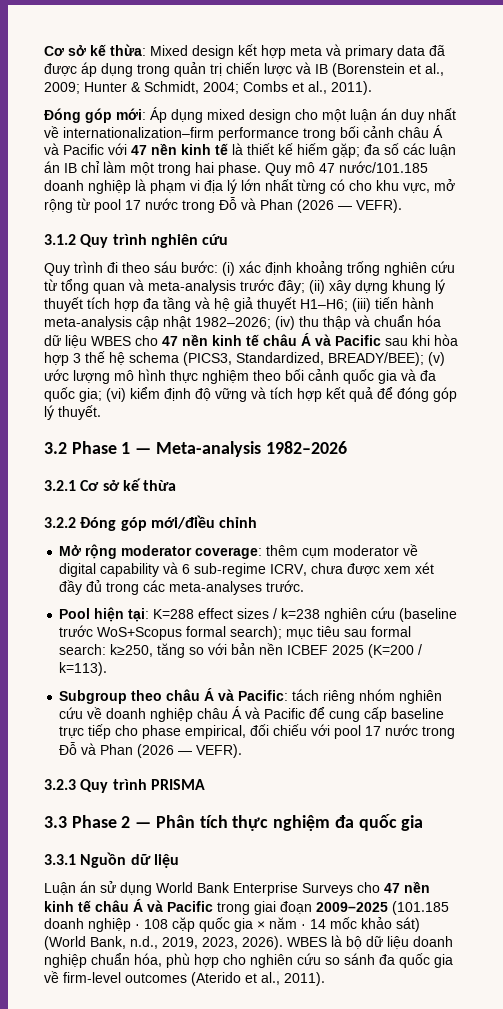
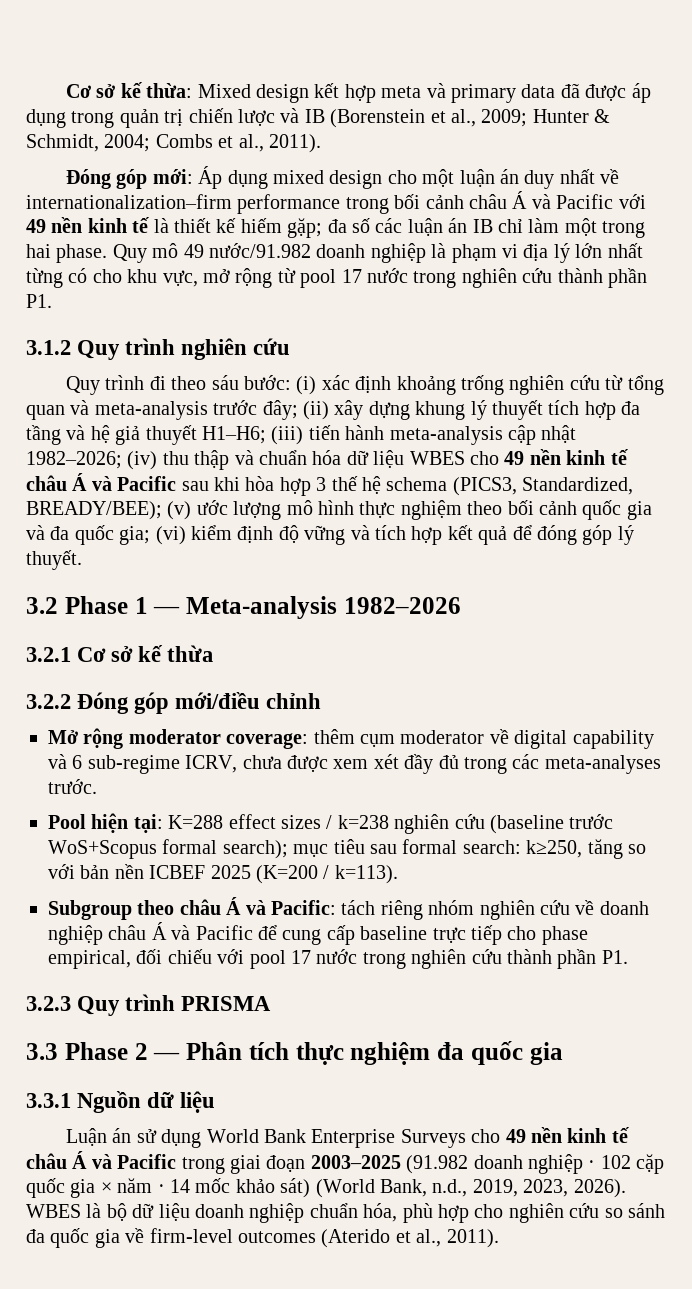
- Đóng góp mới: Áp dụng mixed design cho một luận án duy nhất về internationalization–firm performance trong bối cảnh châu Á và Pacific với 47 nền kinh tế là thiết kế hiếm gặp; đa số các luận án IB chỉ làm một trong hai phase.
+ Đóng góp mới: Áp dụng mixed design cho một luận án duy nhất về internationalization–firm performance trong bối cảnh châu Á và Pacific với 49 nền kinh tế là thiết kế hiếm gặp; đa số các luận án IB chỉ làm một trong hai phase.
- Quy mô 47 nước/101.185 doanh nghiệp là phạm vi địa lý lớn nhất từng có cho khu vực, mở rộng từ pool 17 nước trong Đỗ và Phan (2026 — VEFR).
+ Quy mô 49 nước/91.982 doanh nghiệp là phạm vi địa lý lớn nhất từng có cho khu vực, mở rộng từ pool 17 nước trong nghiên cứu thành phần P1.
- (iv) thu thập và chuẩn hóa dữ liệu WBES cho 47 nền kinh tế châu Á và Pacific sau khi hòa hợp 3 thế hệ schema (PICS3, Standardized, BREADY/BEE);
+ (iv) thu thập và chuẩn hóa dữ liệu WBES cho 49 nền kinh tế châu Á và Pacific sau khi hòa hợp 3 thế hệ schema (PICS3, Standardized, BREADY/BEE);
- Subgroup theo châu Á và Pacific: tách riêng nhóm nghiên cứu về doanh nghiệp châu Á và Pacific để cung cấp baseline trực tiếp cho phase empirical, đối chiếu với pool 17 nước trong Đỗ và Phan (2026 — VEFR).
+ Subgroup theo châu Á và Pacific: tách riêng nhóm nghiên cứu về doanh nghiệp châu Á và Pacific để cung cấp baseline trực tiếp cho phase empirical, đối chiếu với pool 17 nước trong nghiên cứu thành phần P1.
- Luận án sử dụng World Bank Enterprise Surveys cho 47 nền kinh tế châu Á và Pacific trong giai đoạn 2009–2025 (101.185 doanh nghiệp · 108 cặp quốc gia × năm · 14 mốc khảo sát) (World Bank, n.d., 2019, 2023, 2026).
+ Luận án sử dụng World Bank Enterprise Surveys cho 49 nền kinh tế châu Á và Pacific trong giai đoạn 2003–2025 (91.982 doanh nghiệp · 102 cặp quốc gia × năm · 14 mốc khảo sát) (World Bank, n.d., 2019, 2023, 2026).

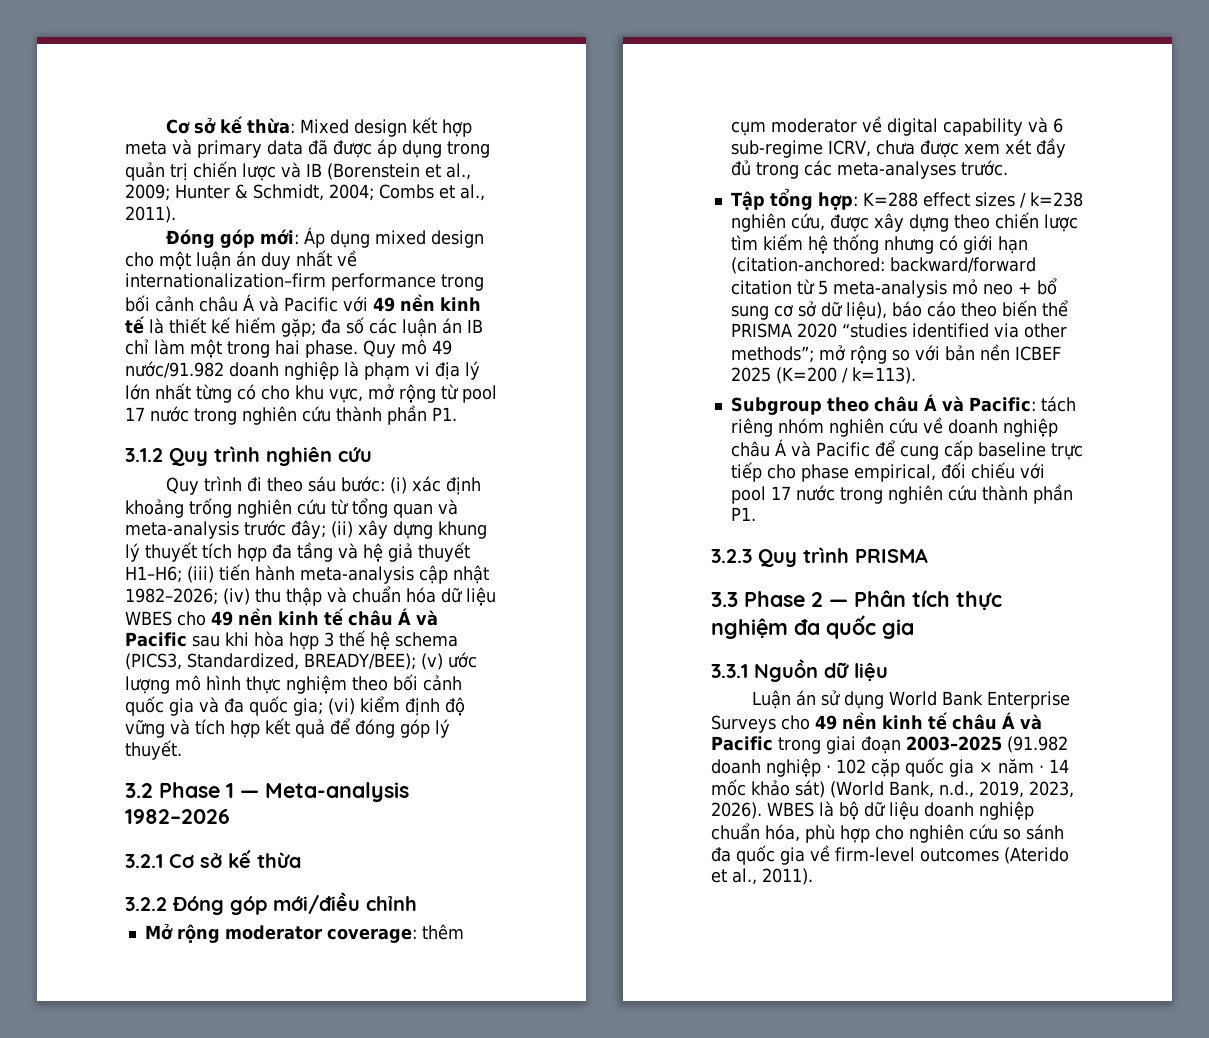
- Pool hiện tại: K=288 effect sizes / k=238 nghiên cứu (baseline trước WoS+Scopus formal search); mục tiêu sau formal search: k≥250, tăng so với bản nền ICBEF 2025 (K=200 / k=113).
+ Tập tổng hợp: K=288 effect sizes / k=238 nghiên cứu, được xây dựng theo chiến lược tìm kiếm hệ thống nhưng có giới hạn (citation-anchored: backward/forward citation từ 5 meta-analysis mỏ neo + bổ sung cơ sở dữ liệu), báo cáo theo biến thể PRISMA 2020 “studies identified via other methods”; mở rộng so với bản nền ICBEF 2025 (K=200 / k=113).

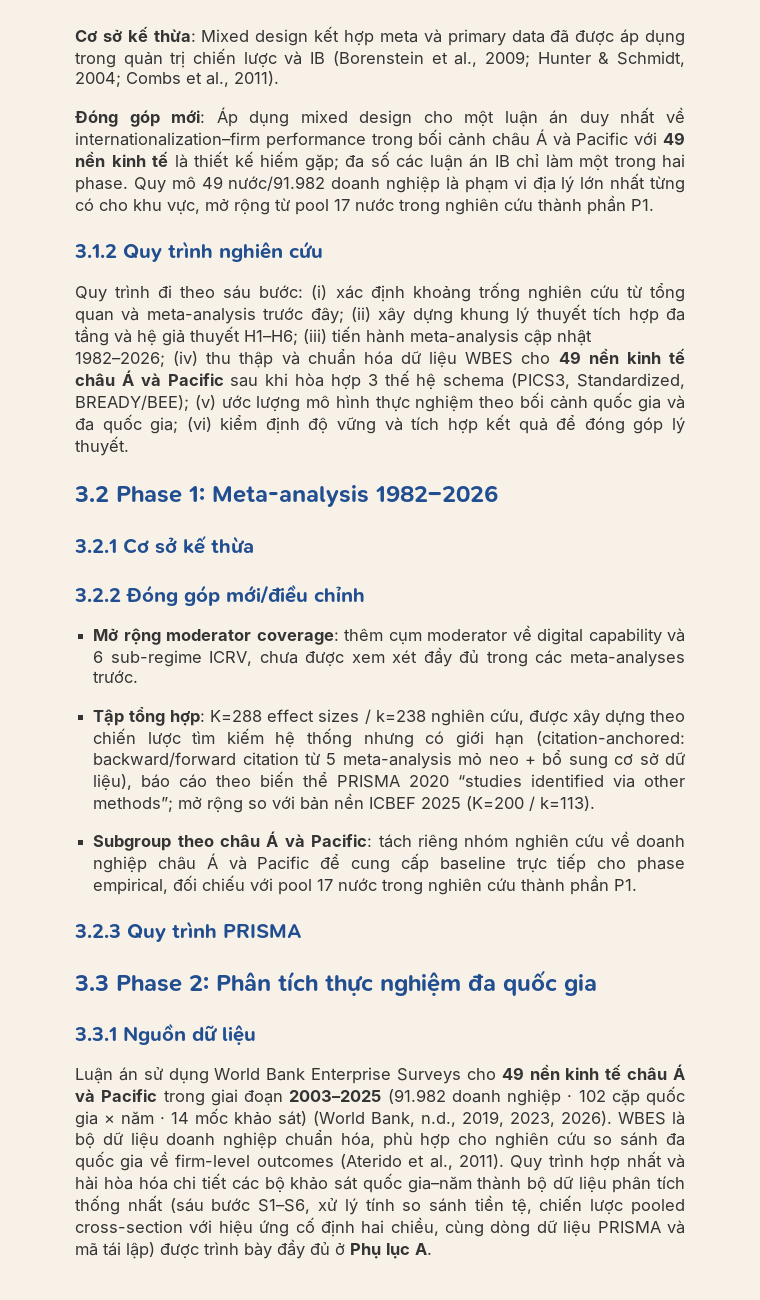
- 3.2 Phase 1 — Meta-analysis 1982–2026
+ 3.2 Phase 1: Meta-analysis 1982–2026
- 3.3 Phase 2 — Phân tích thực nghiệm đa quốc gia
+ 3.3 Phase 2: Phân tích thực nghiệm đa quốc gia
+ Quy trình hợp nhất và hài hòa hóa chi tiết các bộ khảo sát quốc gia–năm thành bộ dữ liệu phân tích thống nhất (sáu bước S1–S6, xử lý tính so sánh tiền tệ, chiến lược pooled cross-section với hiệu ứng cố định hai chiều, cùng dòng dữ liệu PRISMA và mã tái lập) được trình bày đầy đủ ở Phụ lục A.

